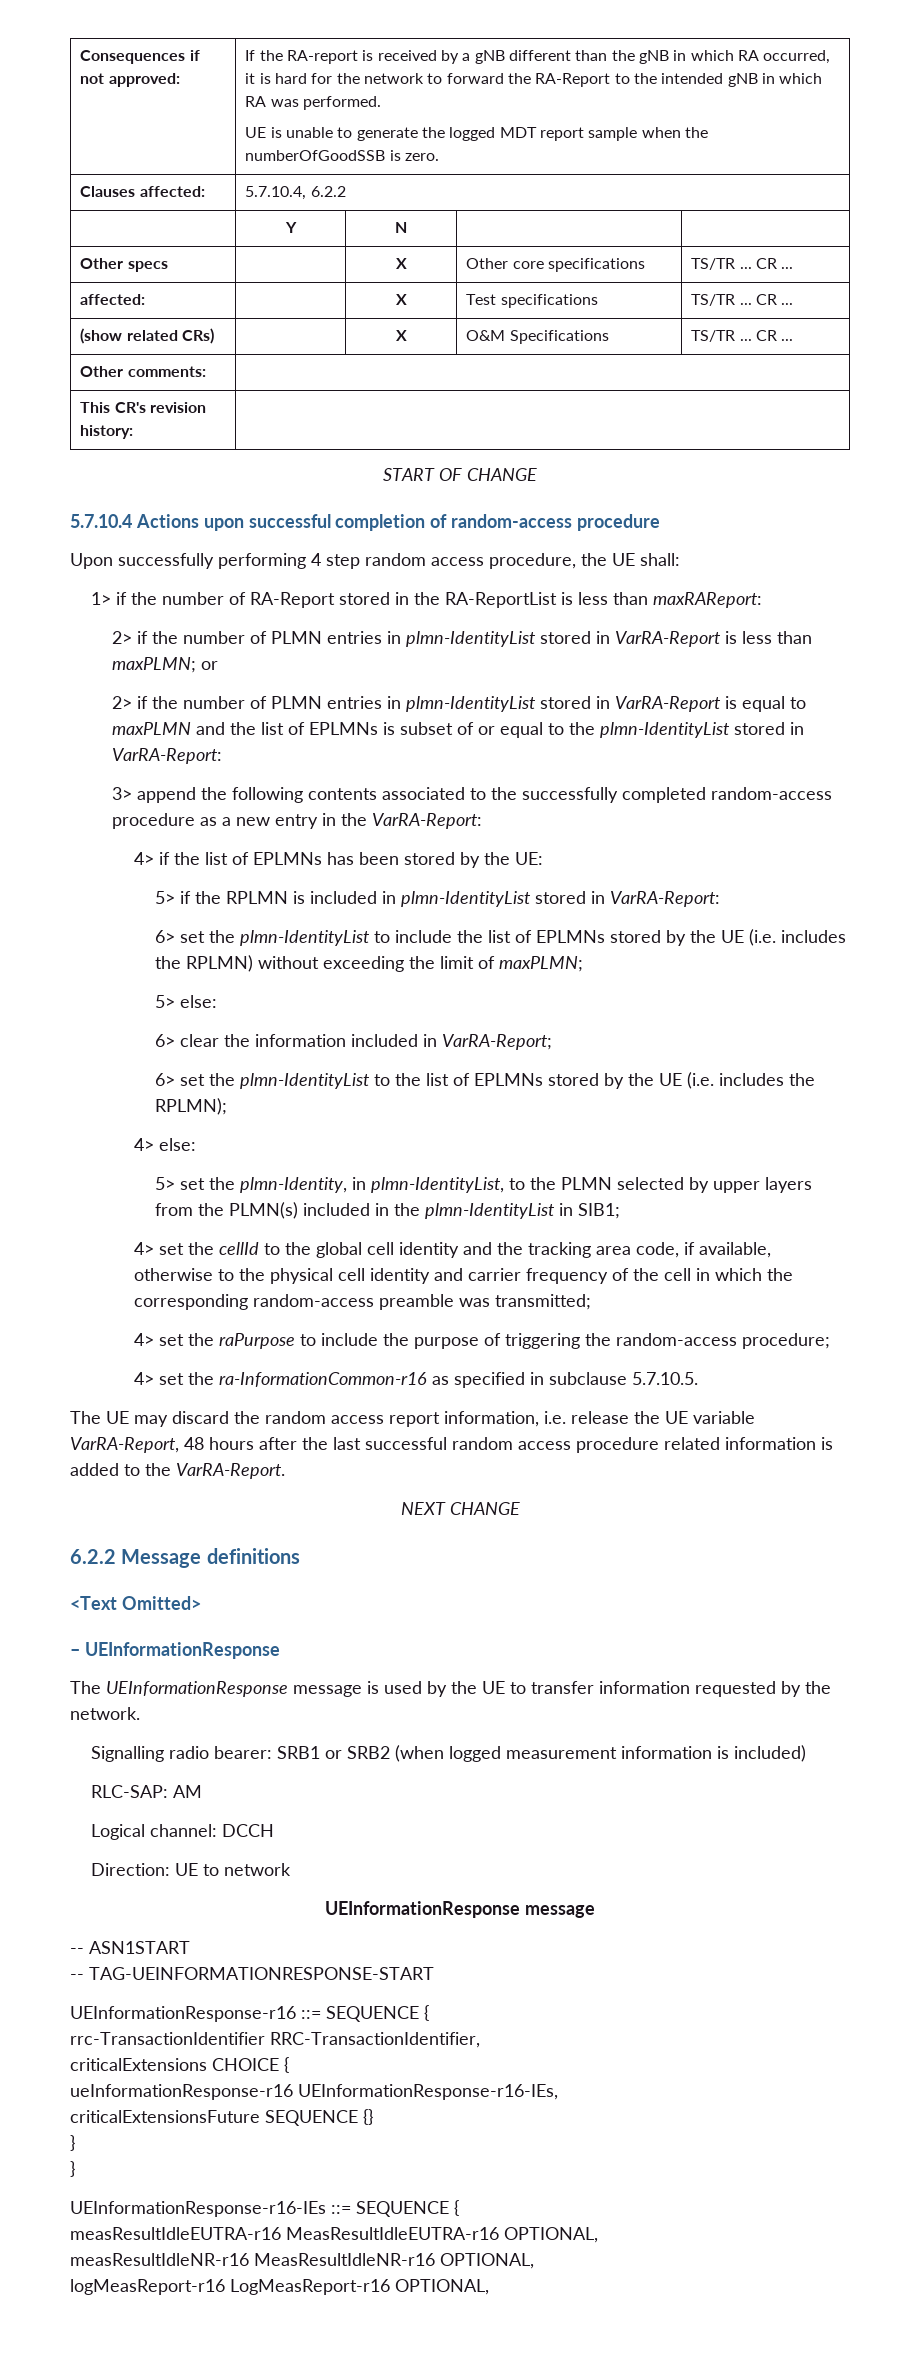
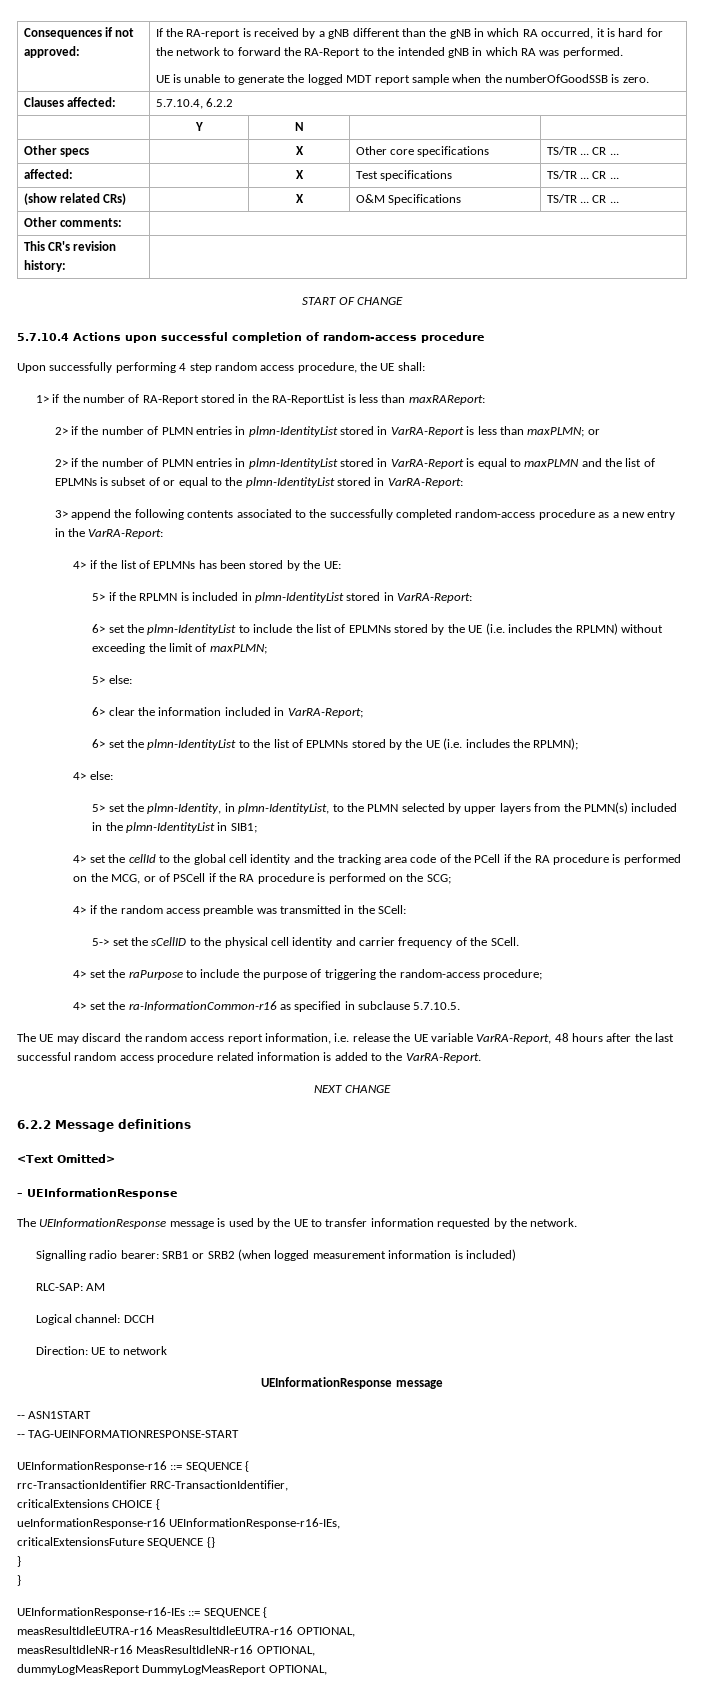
- 4> set the cellId to the global cell identity and the tracking area code, if available, otherwise to the physical cell identity and carrier frequency of the cell in which the corresponding random-access preamble was transmitted;
+ 4> set the cellId to the global cell identity and the tracking area code of the PCell if the RA procedure is performed on the MCG, or of PSCell if the RA procedure is performed on the SCG;
+ 4> if the random access preamble was transmitted in the SCell:
+ 5-> set the sCellID to the physical cell identity and carrier frequency of the SCell.
- logMeasReport-r16 LogMeasReport-r16 OPTIONAL,
+ dummyLogMeasReport DummyLogMeasReport OPTIONAL,

